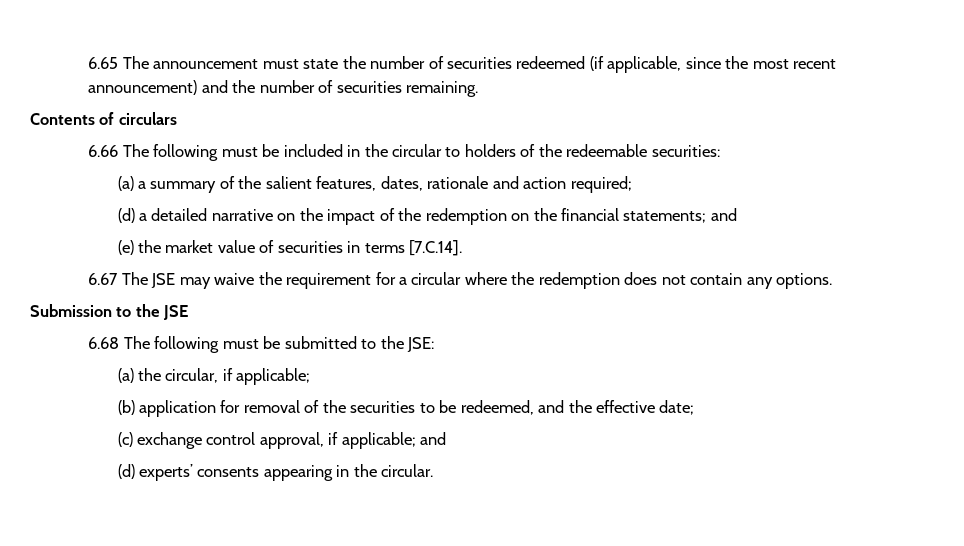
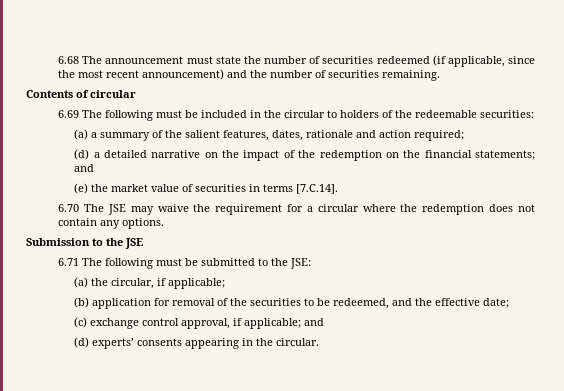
- 6.65 The announcement must state the number of securities redeemed (if applicable, since the most recent announcement) and the number of securities remaining.
+ 6.68 The announcement must state the number of securities redeemed (if applicable, since the most recent announcement) and the number of securities remaining.
- Contents of circulars
- 6.66 The following must be included in the circular to holders of the redeemable securities:
+ Contents of circular
+ 6.69 The following must be included in the circular to holders of the redeemable securities:
- 6.67 The JSE may waive the requirement for a circular where the redemption does not contain any options.
+ 6.70 The JSE may waive the requirement for a circular where the redemption does not contain any options.
- 6.68 The following must be submitted to the JSE:
+ 6.71 The following must be submitted to the JSE:

